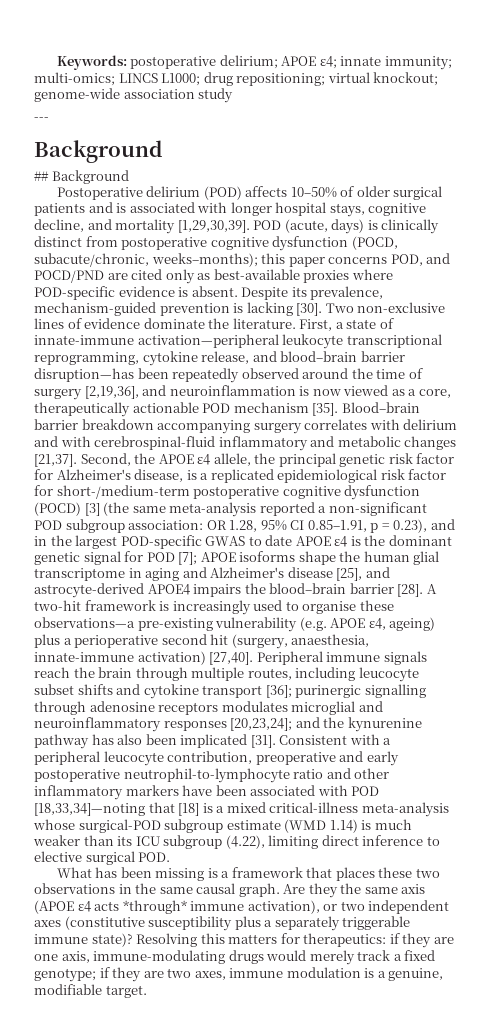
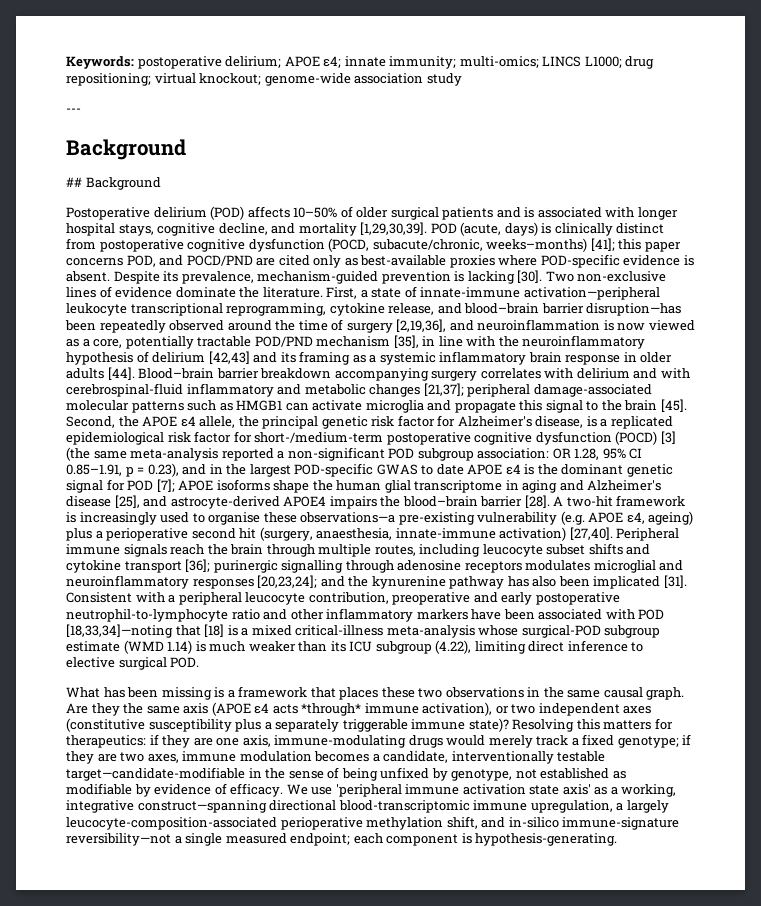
- POD (acute, days) is clinically distinct from postoperative cognitive dysfunction (POCD, subacute/chronic, weeks–months); this paper concerns POD, and POCD/PND are cited only as best-available proxies where POD-specific evidence is absent.
+ POD (acute, days) is clinically distinct from postoperative cognitive dysfunction (POCD, subacute/chronic, weeks–months) [41]; this paper concerns POD, and POCD/PND are cited only as best-available proxies where POD-specific evidence is absent.
- First, a state of innate-immune activation—peripheral leukocyte transcriptional reprogramming, cytokine release, and blood–brain barrier disruption—has been repeatedly observed around the time of surgery [2,19,36], and neuroinflammation is now viewed as a core, therapeutically actionable POD mechanism [35].
+ First, a state of innate-immune activation—peripheral leukocyte transcriptional reprogramming, cytokine release, and blood–brain barrier disruption—has been repeatedly observed around the time of surgery [2,19,36], and neuroinflammation is now viewed as a core, potentially tractable POD/PND mechanism [35], in line with the neuroinflammatory hypothesis of delirium [42,43] and its framing as a systemic inflammatory brain response in older adults [44].
- Blood–brain barrier breakdown accompanying surgery correlates with delirium and with cerebrospinal-fluid inflammatory and metabolic changes [21,37].
+ Blood–brain barrier breakdown accompanying surgery correlates with delirium and with cerebrospinal-fluid inflammatory and metabolic changes [21,37]; peripheral damage-associated molecular patterns such as HMGB1 can activate microglia and propagate this signal to the brain [45].
- Resolving this matters for therapeutics: if they are one axis, immune-modulating drugs would merely track a fixed genotype; if they are two axes, immune modulation is a genuine, modifiable target.
+ Resolving this matters for therapeutics: if they are one axis, immune-modulating drugs would merely track a fixed genotype; if they are two axes, immune modulation becomes a candidate, interventionally testable target—candidate-modifiable in the sense of being unfixed by genotype, not established as modifiable by evidence of efficacy. We use 'peripheral immune activation state axis' as a working, integrative construct—spanning directional blood-transcriptomic immune upregulation, a largely leucocyte-composition-associated perioperative methylation shift, and in-silico immune-signature reversibility—not a single measured endpoint; each component is hypothesis-generating.

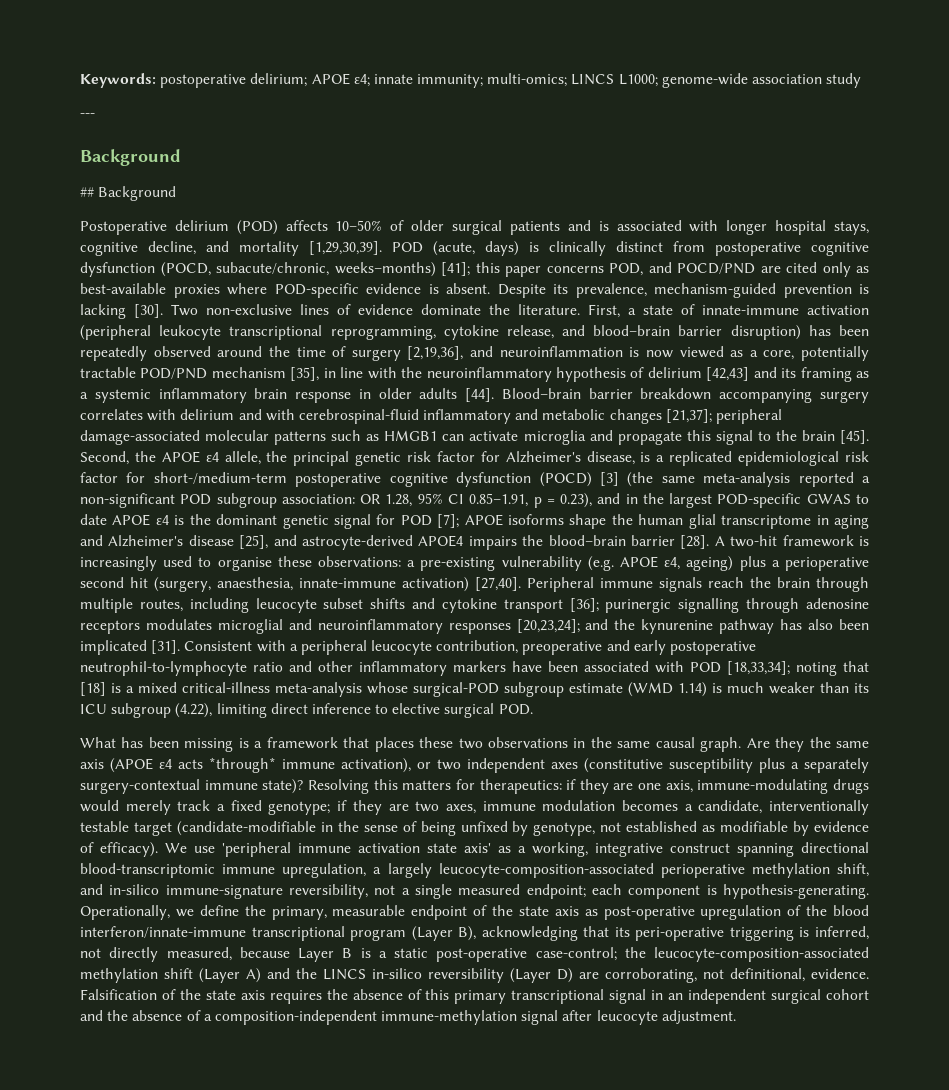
- Keywords: postoperative delirium; APOE ε4; innate immunity; multi-omics; LINCS L1000; drug repositioning; virtual knockout; genome-wide association study
+ Keywords: postoperative delirium; APOE ε4; innate immunity; multi-omics; LINCS L1000; genome-wide association study
- First, a state of innate-immune activation—peripheral leukocyte transcriptional reprogramming, cytokine release, and blood–brain barrier disruption—has been repeatedly observed around the time of surgery [2,19,36], and neuroinflammation is now viewed as a core, potentially tractable POD/PND mechanism [35], in line with the neuroinflammatory hypothesis of delirium [42,43] and its framing as a systemic inflammatory brain response in older adults [44].
+ First, a state of innate-immune activation (peripheral leukocyte transcriptional reprogramming, cytokine release, and blood–brain barrier disruption) has been repeatedly observed around the time of surgery [2,19,36], and neuroinflammation is now viewed as a core, potentially tractable POD/PND mechanism [35], in line with the neuroinflammatory hypothesis of delirium [42,43] and its framing as a systemic inflammatory brain response in older adults [44].
- A two-hit framework is increasingly used to organise these observations—a pre-existing vulnerability (e.g. APOE ε4, ageing) plus a perioperative second hit (surgery, anaesthesia, innate-immune activation) [27,40].
+ A two-hit framework is increasingly used to organise these observations: a pre-existing vulnerability (e.g. APOE ε4, ageing) plus a perioperative second hit (surgery, anaesthesia, innate-immune activation) [27,40].
- Consistent with a peripheral leucocyte contribution, preoperative and early postoperative neutrophil-to-lymphocyte ratio and other inflammatory markers have been associated with POD [18,33,34]—noting that [18] is a mixed critical-illness meta-analysis whose surgical-POD subgroup estimate (WMD 1.14) is much weaker than its ICU subgroup (4.22), limiting direct inference to elective surgical POD.
+ Consistent with a peripheral leucocyte contribution, preoperative and early postoperative neutrophil-to-lymphocyte ratio and other inflammatory markers have been associated with POD [18,33,34]; noting that [18] is a mixed critical-illness meta-analysis whose surgical-POD subgroup estimate (WMD 1.14) is much weaker than its ICU subgroup (4.22), limiting direct inference to elective surgical POD.
- Are they the same axis (APOE ε4 acts *through* immune activation), or two independent axes (constitutive susceptibility plus a separately triggerable immune state)?
+ Are they the same axis (APOE ε4 acts *through* immune activation), or two independent axes (constitutive susceptibility plus a separately surgery-contextual immune state)?
- Resolving this matters for therapeutics: if they are one axis, immune-modulating drugs would merely track a fixed genotype; if they are two axes, immune modulation becomes a candidate, interventionally testable target—candidate-modifiable in the sense of being unfixed by genotype, not established as modifiable by evidence of efficacy.
+ Resolving this matters for therapeutics: if they are one axis, immune-modulating drugs would merely track a fixed genotype; if they are two axes, immune modulation becomes a candidate, interventionally testable target (candidate-modifiable in the sense of being unfixed by genotype, not established as modifiable by evidence of efficacy).
- We use 'peripheral immune activation state axis' as a working, integrative construct—spanning directional blood-transcriptomic immune upregulation, a largely leucocyte-composition-associated perioperative methylation shift, and in-silico immune-signature reversibility—not a single measured endpoint; each component is hypothesis-generating.
+ We use 'peripheral immune activation state axis' as a working, integrative construct spanning directional blood-transcriptomic immune upregulation, a largely leucocyte-composition-associated perioperative methylation shift, and in-silico immune-signature reversibility, not a single measured endpoint; each component is hypothesis-generating.
+ Operationally, we define the primary, measurable endpoint of the state axis as post-operative upregulation of the blood interferon/innate-immune transcriptional program (Layer B), acknowledging that its peri-operative triggering is inferred, not directly measured, because Layer B is a static post-operative case-control; the leucocyte-composition-associated methylation shift (Layer A) and the LINCS in-silico reversibility (Layer D) are corroborating, not definitional, evidence. Falsification of the state axis requires the absence of this primary transcriptional signal in an independent surgical cohort and the absence of a composition-independent immune-methylation signal after leucocyte adjustment.

